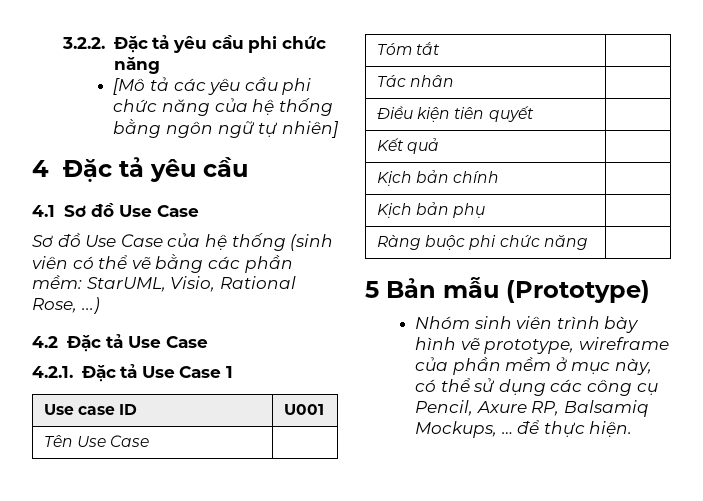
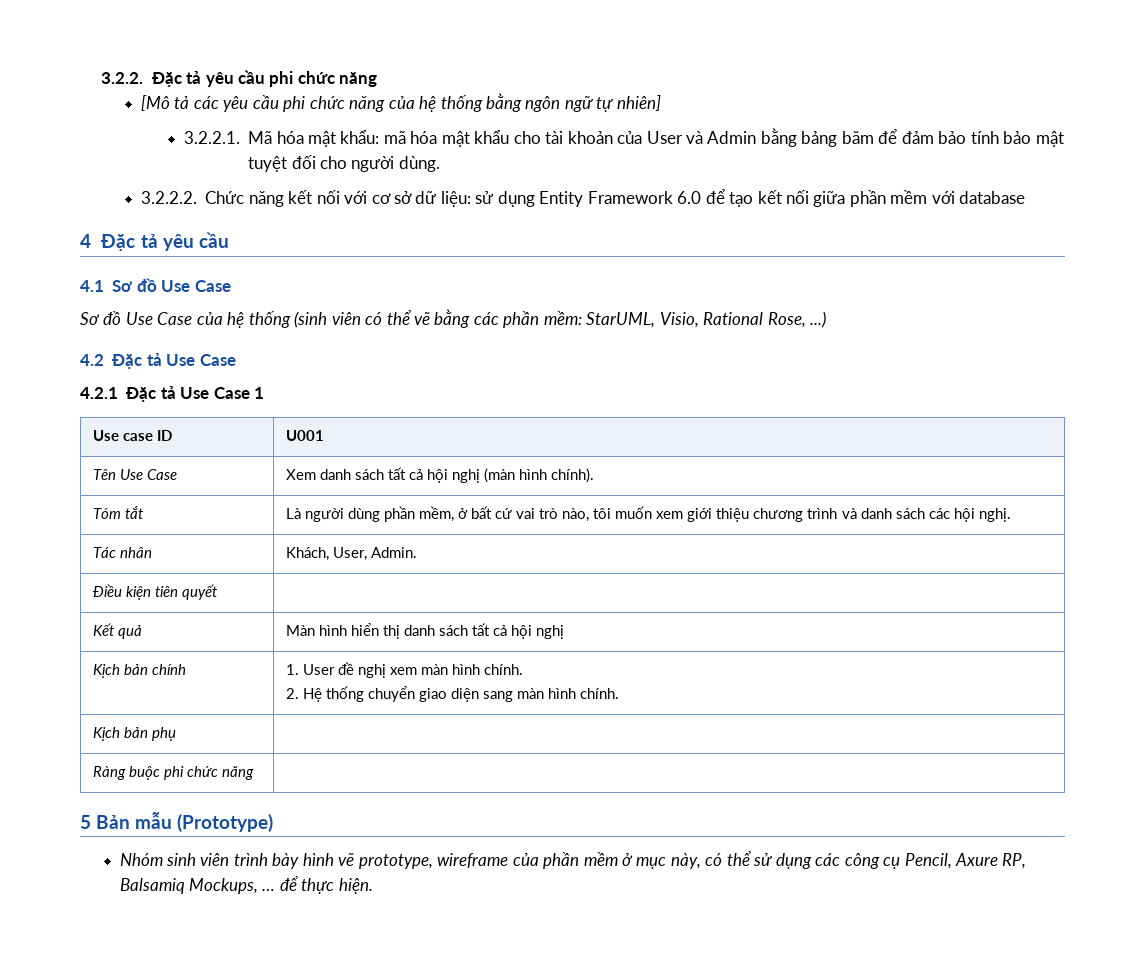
+ 3.2.2.1. Mã hóa mật khẩu: mã hóa mật khẩu cho tài khoản của User và Admin bằng bảng băm để đảm bảo tính bảo mật tuyệt đối cho người dùng.
+ 3.2.2.2. Chức năng kết nối với cơ sở dữ liệu: sử dụng Entity Framework 6.0 để tạo kết nối giữa phần mềm với database
- 4.2.1. Đặc tả Use Case 1
+ 4.2.1 Đặc tả Use Case 1
- Tên Use Case |
- Tóm tắt |
+ Tên Use Case | Xem danh sách tất cả hội nghị (màn hình chính).
+ Tóm tắt | Là người dùng phần mềm, ở bất cứ vai trò nào, tôi muốn xem giới thiệu chương trình và danh sách các hội nghị.
- Tác nhân |
+ Tác nhân | Khách, User, Admin.
- Kết quả |
- Kịch bản chính |
+ Kết quả | Màn hình hiển thị danh sách tất cả hội nghị
+ Kịch bản chính | 1. User đề nghị xem màn hình chính.
+ 2. Hệ thống chuyển giao diện sang màn hình chính.

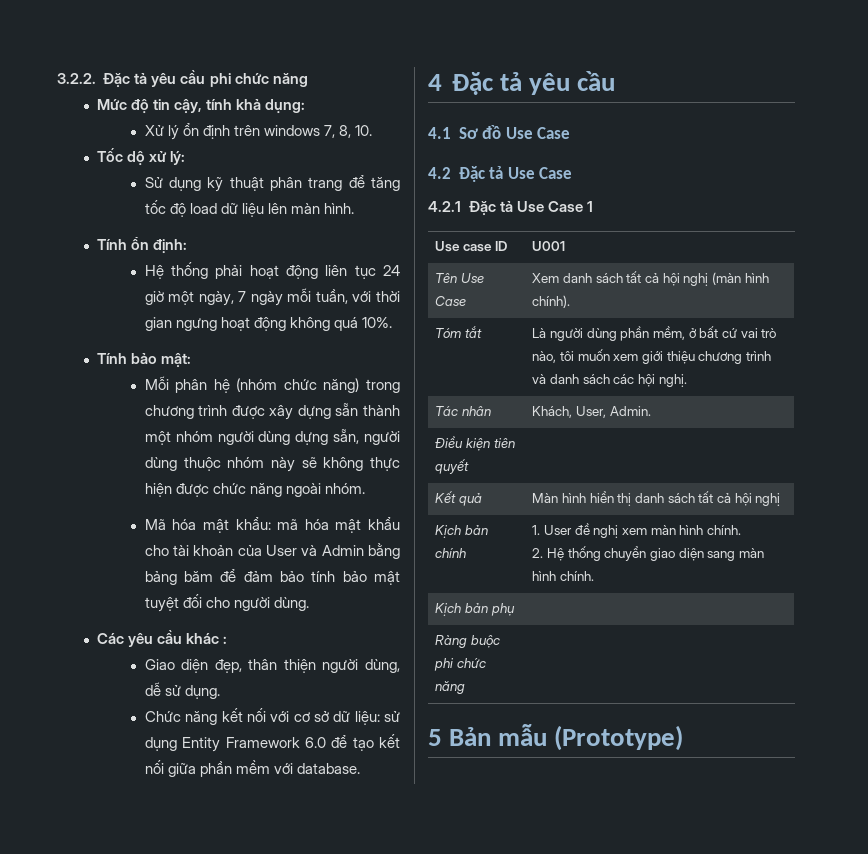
- [Mô tả các yêu cầu phi chức năng của hệ thống bằng ngôn ngữ tự nhiên]
- 3.2.2.1. Mã hóa mật khẩu: mã hóa mật khẩu cho tài khoản của User và Admin bằng bảng băm để đảm bảo tính bảo mật tuyệt đối cho người dùng.
+ Mức độ tin cậy, tính khả dụng:
+ Xử lý ổn định trên windows 7, 8, 10.
+ Tốc dộ xử lý:
+ Sử dụng kỹ thuật phân trang để tăng tốc độ load dữ liệu lên màn hình.
+ Tính ổn định:
+ Hệ thống phải hoạt động liên tục 24 giờ một ngày, 7 ngày mỗi tuần, với thời gian ngưng hoạt động không quá 10%.
+ Tính bảo mật:
+ Mỗi phân hệ (nhóm chức năng) trong chương trình được xây dựng sẵn thành một nhóm người dùng dựng sẵn, người dùng thuộc nhóm này sẽ không thực hiện được chức năng ngoài nhóm.
+ Mã hóa mật khẩu: mã hóa mật khẩu cho tài khoản của User và Admin bằng bảng băm để đảm bảo tính bảo mật tuyệt đối cho người dùng.
- 3.2.2.2. Chức năng kết nối với cơ sở dữ liệu: sử dụng Entity Framework 6.0 để tạo kết nối giữa phần mềm với database
+ Các yêu cầu khác :
+ Giao diện đẹp, thân thiện người dùng, dễ sử dụng.
+ Chức năng kết nối với cơ sở dữ liệu: sử dụng Entity Framework 6.0 để tạo kết nối giữa phần mềm với database.
- Sơ đồ Use Case của hệ thống (sinh viên có thể vẽ bằng các phần mềm: StarUML, Visio, Rational Rose, ...)
- Nhóm sinh viên trình bày hình vẽ prototype, wireframe của phần mềm ở mục này, có thể sử dụng các công cụ Pencil, Axure RP, Balsamiq Mockups, … để thực hiện.

